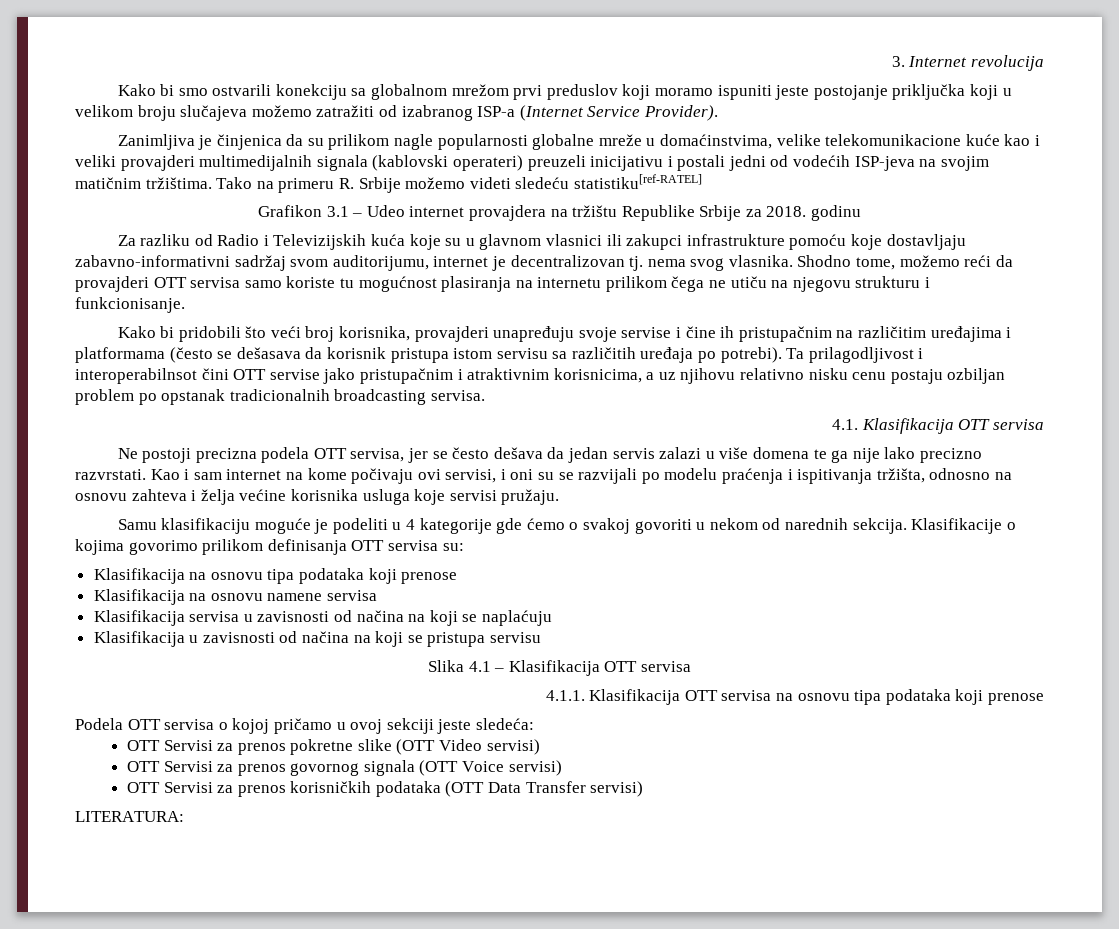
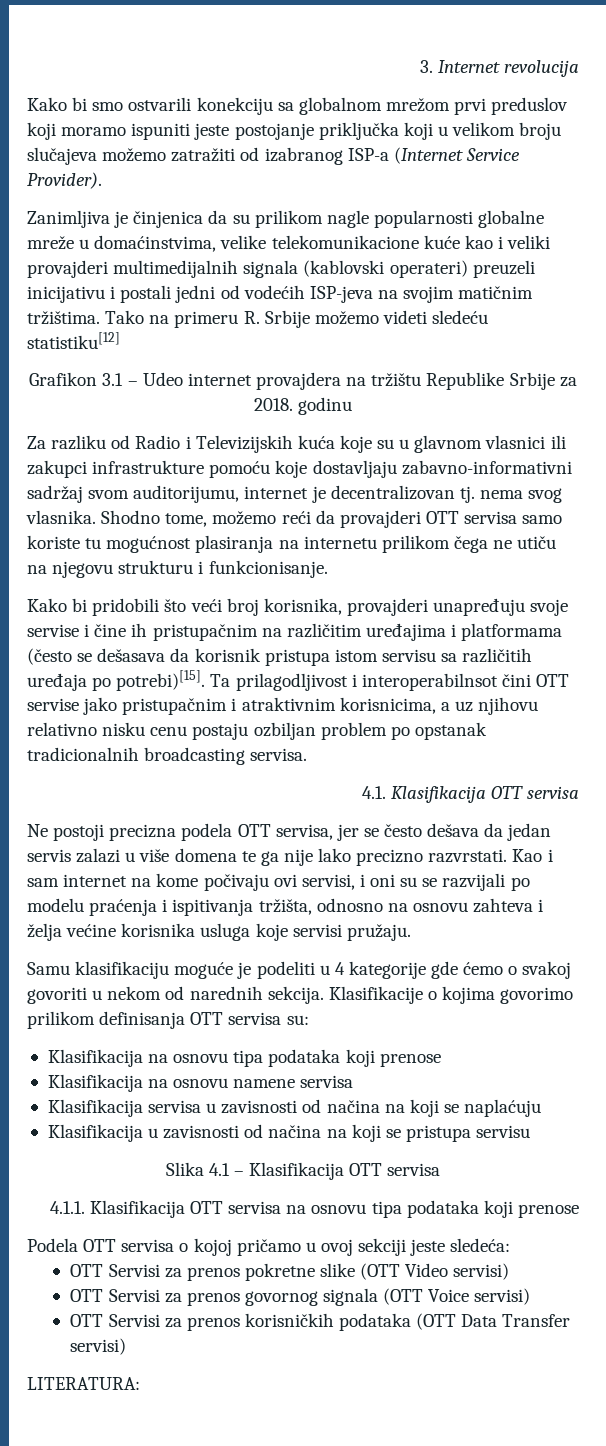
- Tako na primeru R. Srbije možemo videti sledeću statistiku[ref-RATEL]
+ Tako na primeru R. Srbije možemo videti sledeću statistiku[12]
- Kako bi pridobili što veći broj korisnika, provajderi unapređuju svoje servise i čine ih pristupačnim na različitim uređajima i platformama (često se dešasava da korisnik pristupa istom servisu sa različitih uređaja po potrebi).
+ Kako bi pridobili što veći broj korisnika, provajderi unapređuju svoje servise i čine ih pristupačnim na različitim uređajima i platformama (često se dešasava da korisnik pristupa istom servisu sa različitih uređaja po potrebi)[15].

